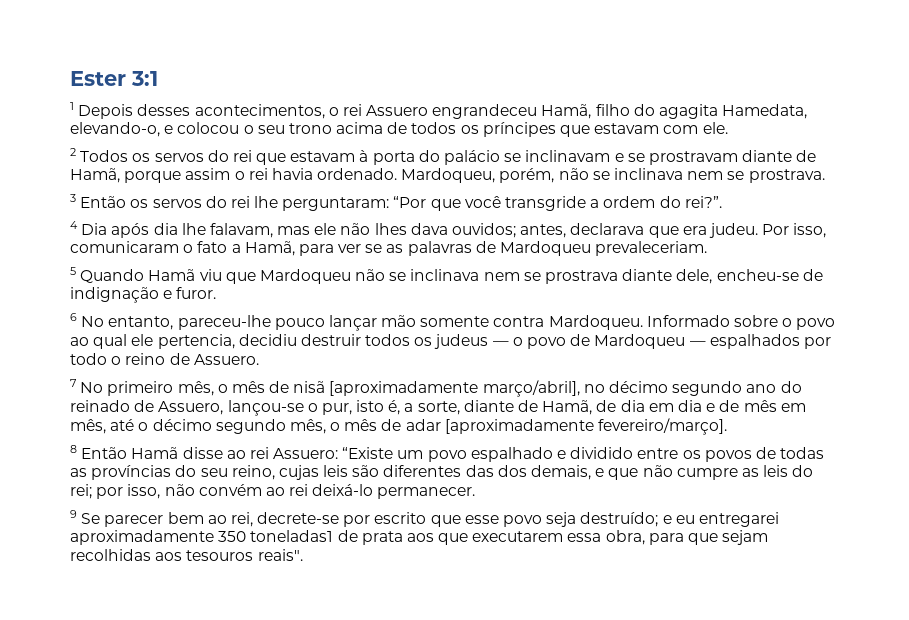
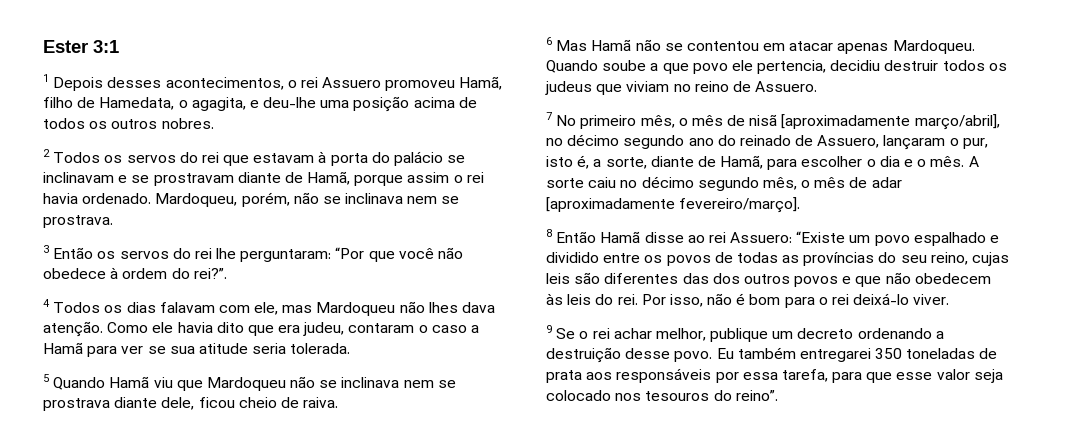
- 1 Depois desses acontecimentos, o rei Assuero engrandeceu Hamã, filho do agagita Hamedata, elevando-o, e colocou o seu trono acima de todos os príncipes que estavam com ele.
+ 1 Depois desses acontecimentos, o rei Assuero promoveu Hamã, filho de Hamedata, o agagita, e deu-lhe uma posição acima de todos os outros nobres.
- 3 Então os servos do rei lhe perguntaram: “Por que você transgride a ordem do rei?”.
+ 3 Então os servos do rei lhe perguntaram: “Por que você não obedece à ordem do rei?”.
- 4 Dia após dia lhe falavam, mas ele não lhes dava ouvidos; antes, declarava que era judeu. Por isso, comunicaram o fato a Hamã, para ver se as palavras de Mardoqueu prevaleceriam.
+ 4 Todos os dias falavam com ele, mas Mardoqueu não lhes dava atenção. Como ele havia dito que era judeu, contaram o caso a Hamã para ver se sua atitude seria tolerada.
- 5 Quando Hamã viu que Mardoqueu não se inclinava nem se prostrava diante dele, encheu-se de indignação e furor.
- 6 No entanto, pareceu-lhe pouco lançar mão somente contra Mardoqueu. Informado sobre o povo ao qual ele pertencia, decidiu destruir todos os judeus — o povo de Mardoqueu — espalhados por todo o reino de Assuero.
+ 5 Quando Hamã viu que Mardoqueu não se inclinava nem se prostrava diante dele, ficou cheio de raiva.
+ 6 Mas Hamã não se contentou em atacar apenas Mardoqueu. Quando soube a que povo ele pertencia, decidiu destruir todos os judeus que viviam no reino de Assuero.
- 7 No primeiro mês, o mês de nisã [aproximadamente março/abril], no décimo segundo ano do reinado de Assuero, lançou-se o pur, isto é, a sorte, diante de Hamã, de dia em dia e de mês em mês, até o décimo segundo mês, o mês de adar [aproximadamente fevereiro/março].
+ 7 No primeiro mês, o mês de nisã [aproximadamente março/abril], no décimo segundo ano do reinado de Assuero, lançaram o pur, isto é, a sorte, diante de Hamã, para escolher o dia e o mês. A sorte caiu no décimo segundo mês, o mês de adar [aproximadamente fevereiro/março].
- 8 Então Hamã disse ao rei Assuero: “Existe um povo espalhado e dividido entre os povos de todas as províncias do seu reino, cujas leis são diferentes das dos demais, e que não cumpre as leis do rei; por isso, não convém ao rei deixá-lo permanecer.
+ 8 Então Hamã disse ao rei Assuero: “Existe um povo espalhado e dividido entre os povos de todas as províncias do seu reino, cujas leis são diferentes das dos outros povos e que não obedecem às leis do rei. Por isso, não é bom para o rei deixá-lo viver.
- 9 Se parecer bem ao rei, decrete-se por escrito que esse povo seja destruído; e eu entregarei aproximadamente 350 toneladas1 de prata aos que executarem essa obra, para que sejam recolhidas aos tesouros reais".
+ 9 Se o rei achar melhor, publique um decreto ordenando a destruição desse povo. Eu também entregarei 350 toneladas de prata aos responsáveis por essa tarefa, para que esse valor seja colocado nos tesouros do reino”.

